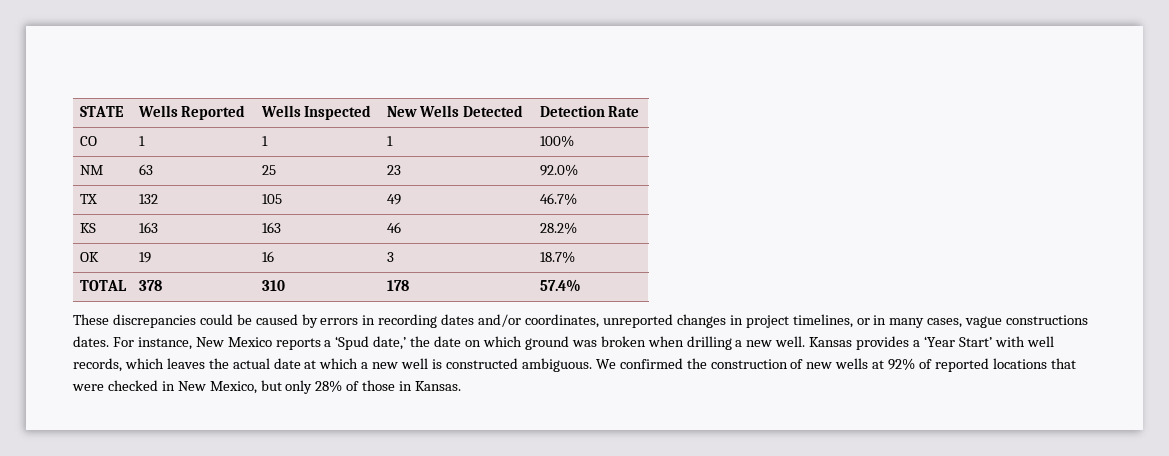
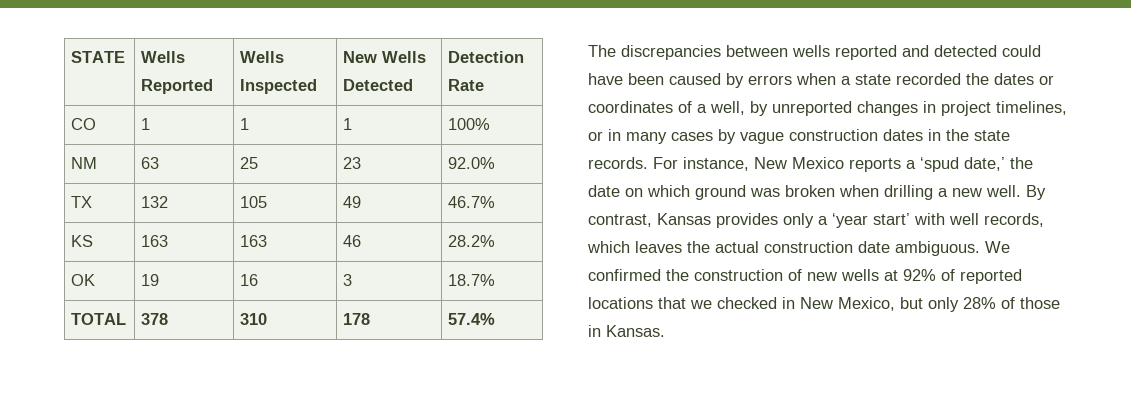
- These discrepancies could be caused by errors in recording dates and/or coordinates, unreported changes in project timelines, or in many cases, vague constructions dates.
+ The discrepancies between wells reported and detected could have been caused by errors when a state recorded the dates or coordinates of a well, by unreported changes in project timelines, or in many cases by vague construction dates in the state records.
- For instance, New Mexico reports a ‘Spud date,’ the date on which ground was broken when drilling a new well.
+ For instance, New Mexico reports a ‘spud date,’ the date on which ground was broken when drilling a new well.
- Kansas provides a ‘Year Start’ with well records, which leaves the actual date at which a new well is constructed ambiguous.
+ By contrast, Kansas provides only a ‘year start’ with well records, which leaves the actual construction date ambiguous.
- We confirmed the construction of new wells at 92% of reported locations that were checked in New Mexico, but only 28% of those in Kansas.
+ We confirmed the construction of new wells at 92% of reported locations that we checked in New Mexico, but only 28% of those in Kansas.

